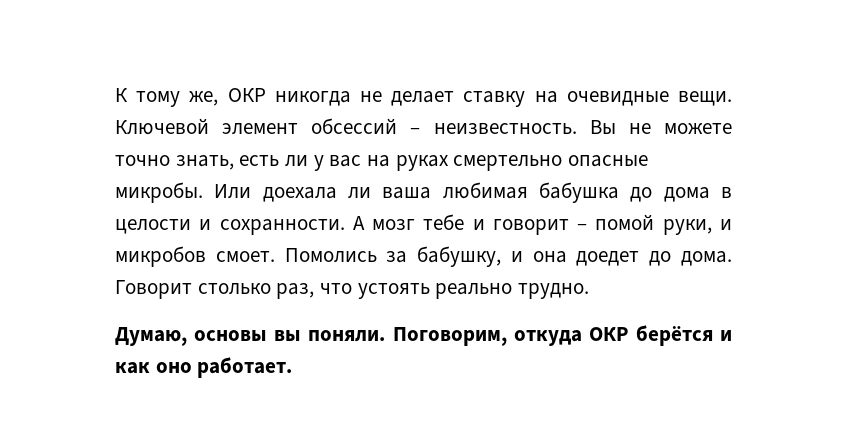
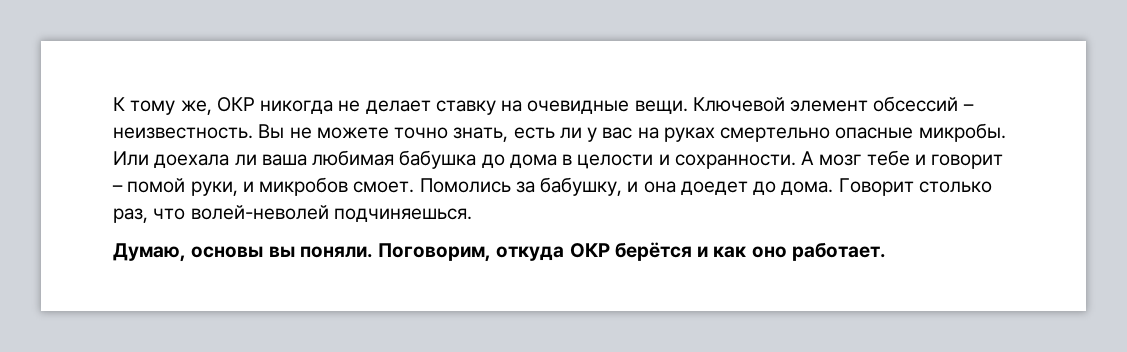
- Говорит столько раз, что устоять реально трудно.
+ Говорит столько раз, что волей-неволей подчиняешься.

